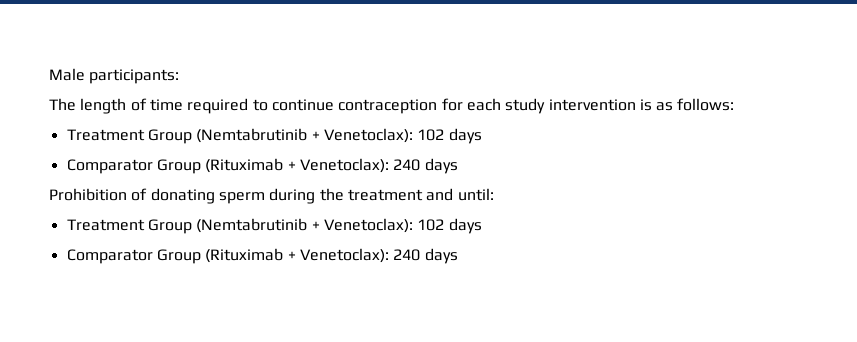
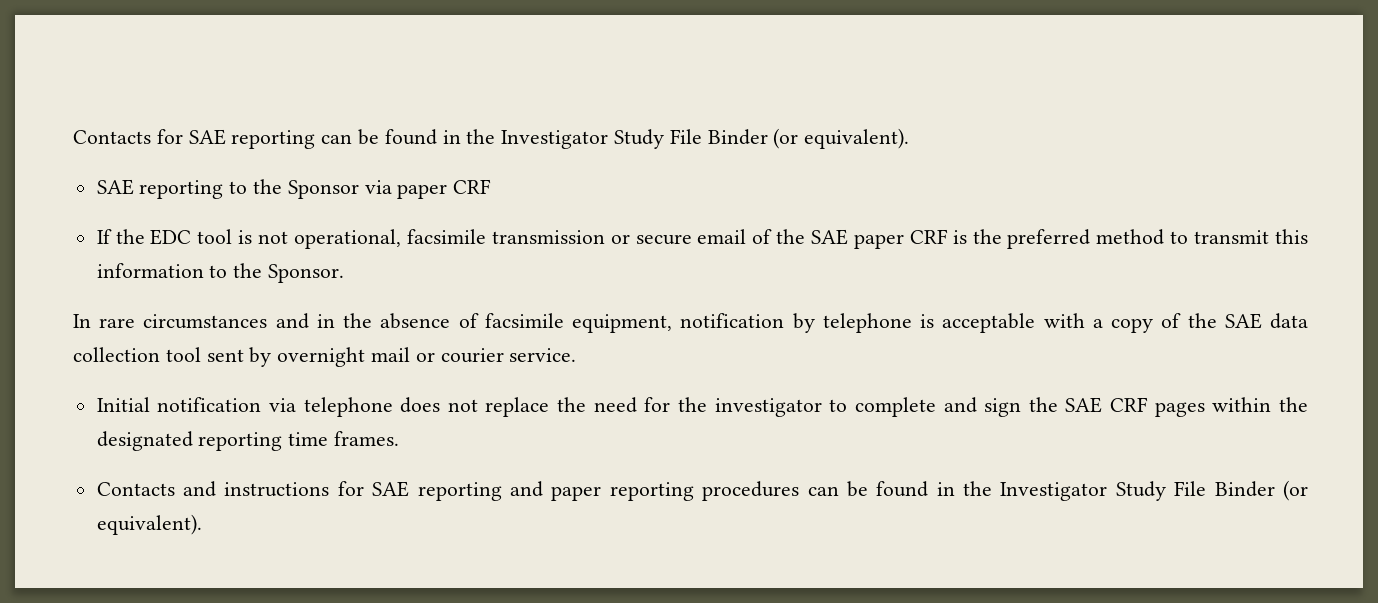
- Male participants:
- The length of time required to continue contraception for each study intervention is as follows:
- Treatment Group (Nemtabrutinib + Venetoclax): 102 days
- Comparator Group (Rituximab + Venetoclax): 240 days
- Prohibition of donating sperm during the treatment and until:
- Treatment Group (Nemtabrutinib + Venetoclax): 102 days
- Comparator Group (Rituximab + Venetoclax): 240 days
+ Contacts for SAE reporting can be found in the Investigator Study File Binder (or equivalent).
+ SAE reporting to the Sponsor via paper CRF
+ If the EDC tool is not operational, facsimile transmission or secure email of the SAE paper CRF is the preferred method to transmit this information to the Sponsor.
+ In rare circumstances and in the absence of facsimile equipment, notification by telephone is acceptable with a copy of the SAE data collection tool sent by overnight mail or courier service.
+ Initial notification via telephone does not replace the need for the investigator to complete and sign the SAE CRF pages within the designated reporting time frames.
+ Contacts and instructions for SAE reporting and paper reporting procedures can be found in the Investigator Study File Binder (or equivalent).

